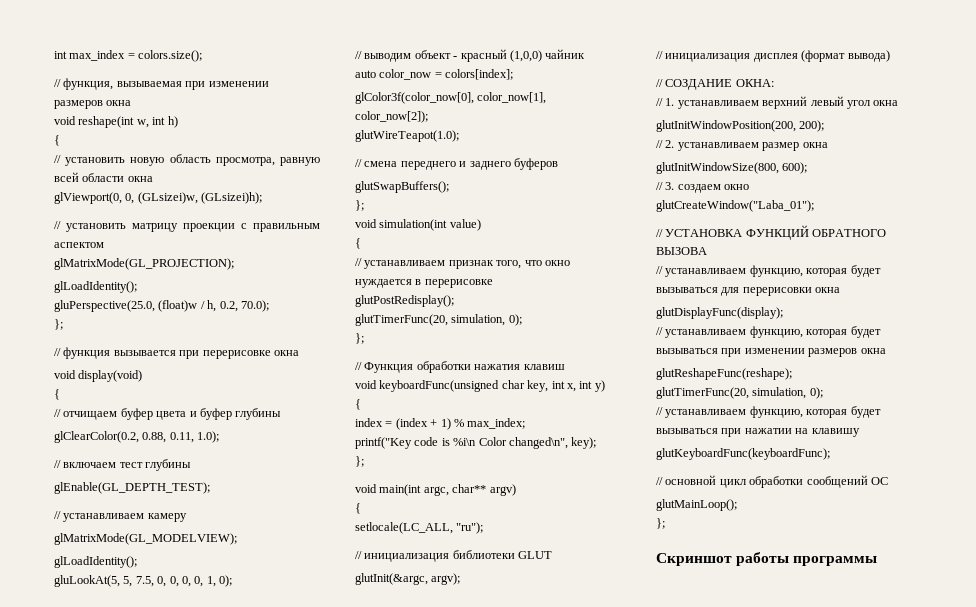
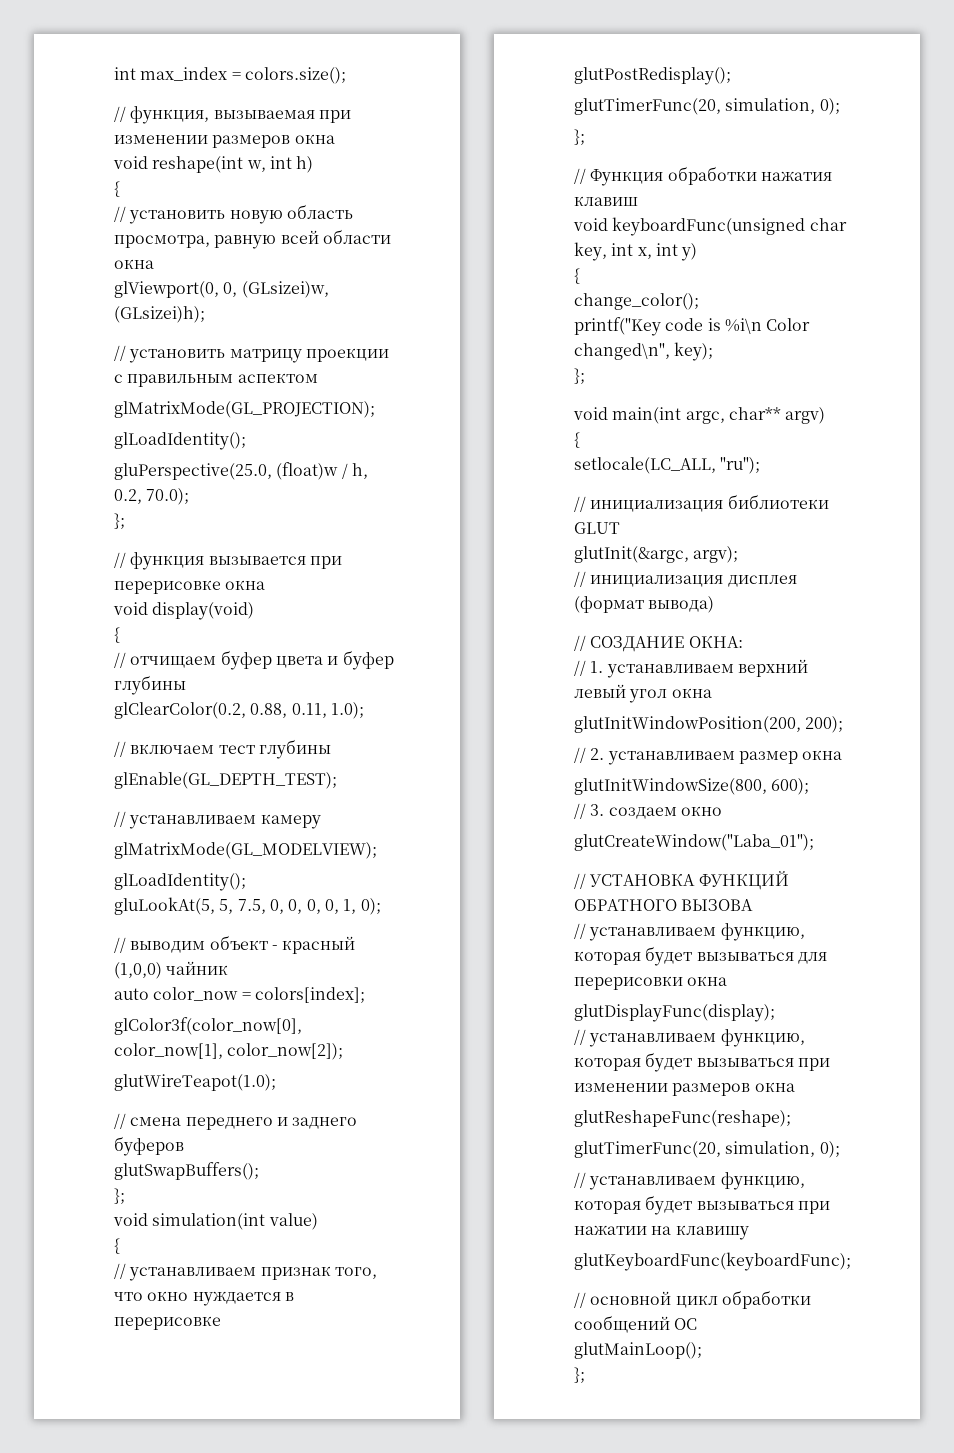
- index = (index + 1) % max_index;
+ change_color();
- Скриншот работы программы

